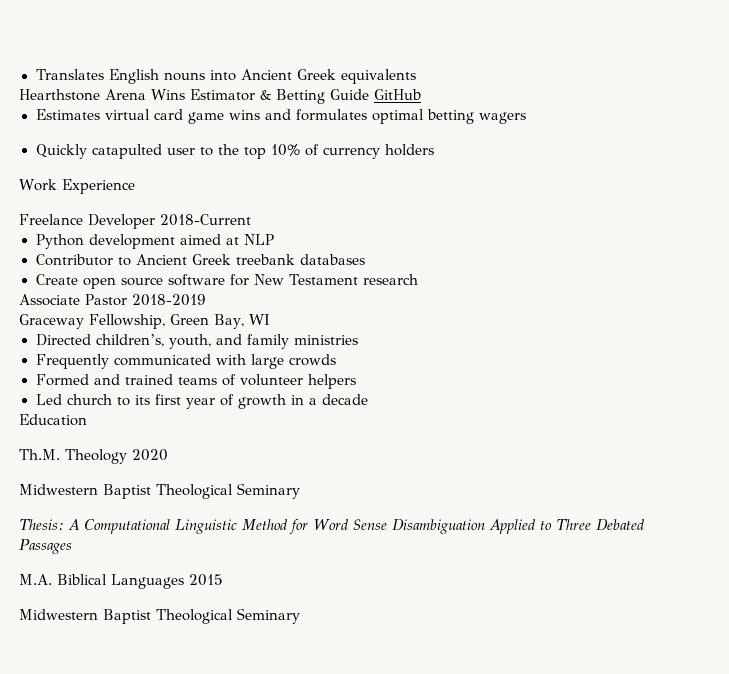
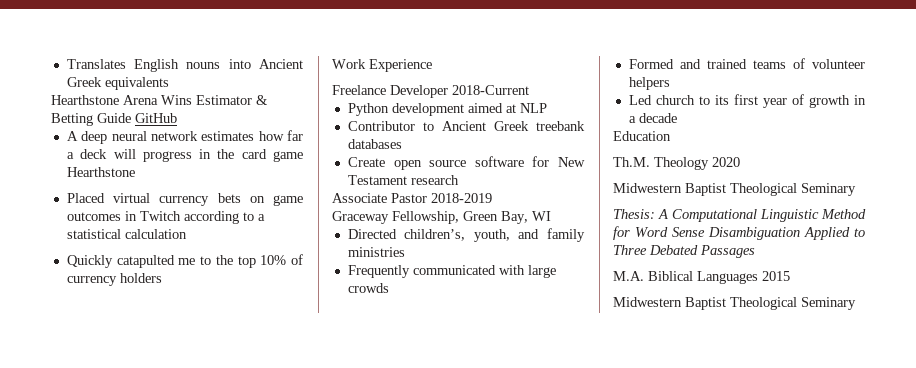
- Estimates virtual card game wins and formulates optimal betting wagers
+ A deep neural network estimates how far a deck will progress in the card game Hearthstone
+ Placed virtual currency bets on game outcomes in Twitch according to a statistical calculation
- Quickly catapulted user to the top 10% of currency holders
+ Quickly catapulted me to the top 10% of currency holders

